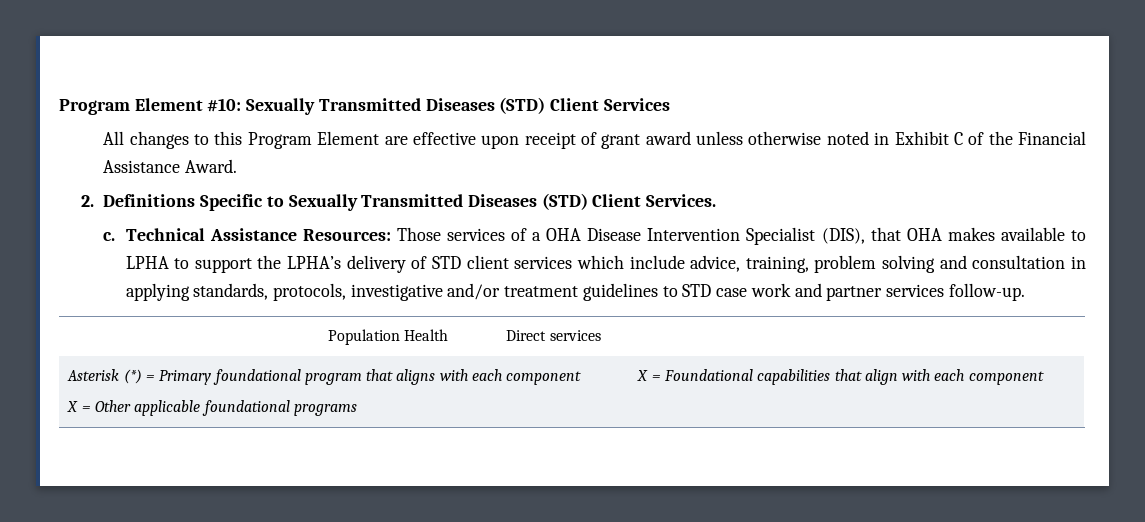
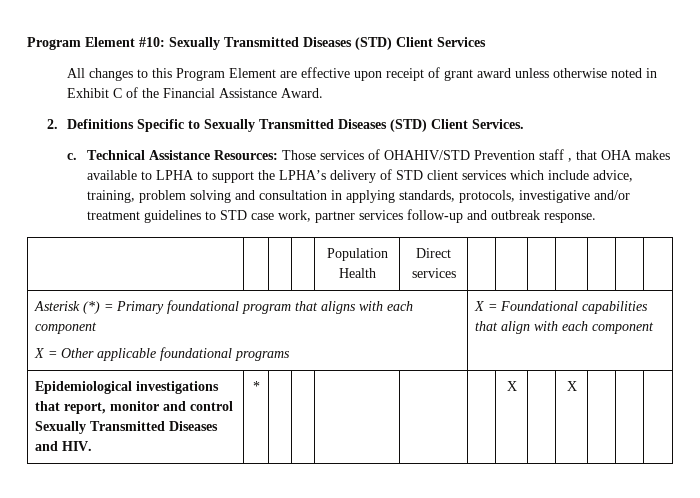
- Technical Assistance Resources: Those services of a OHA Disease Intervention Specialist (DIS), that OHA makes available to LPHA to support the LPHA’s delivery of STD client services which include advice, training, problem solving and consultation in applying standards, protocols, investigative and/or treatment guidelines to STD case work and partner services follow-up.
+ Technical Assistance Resources: Those services of OHAHIV/STD Prevention staff , that OHA makes available to LPHA to support the LPHA’s delivery of STD client services which include advice, training, problem solving and consultation in applying standards, protocols, investigative and/or treatment guidelines to STD case work, partner services follow-up and outbreak response.
+ Epidemiological investigations that report, monitor and control Sexually Transmitted Diseases and HIV. | * | | | | | | X | | X | | |

